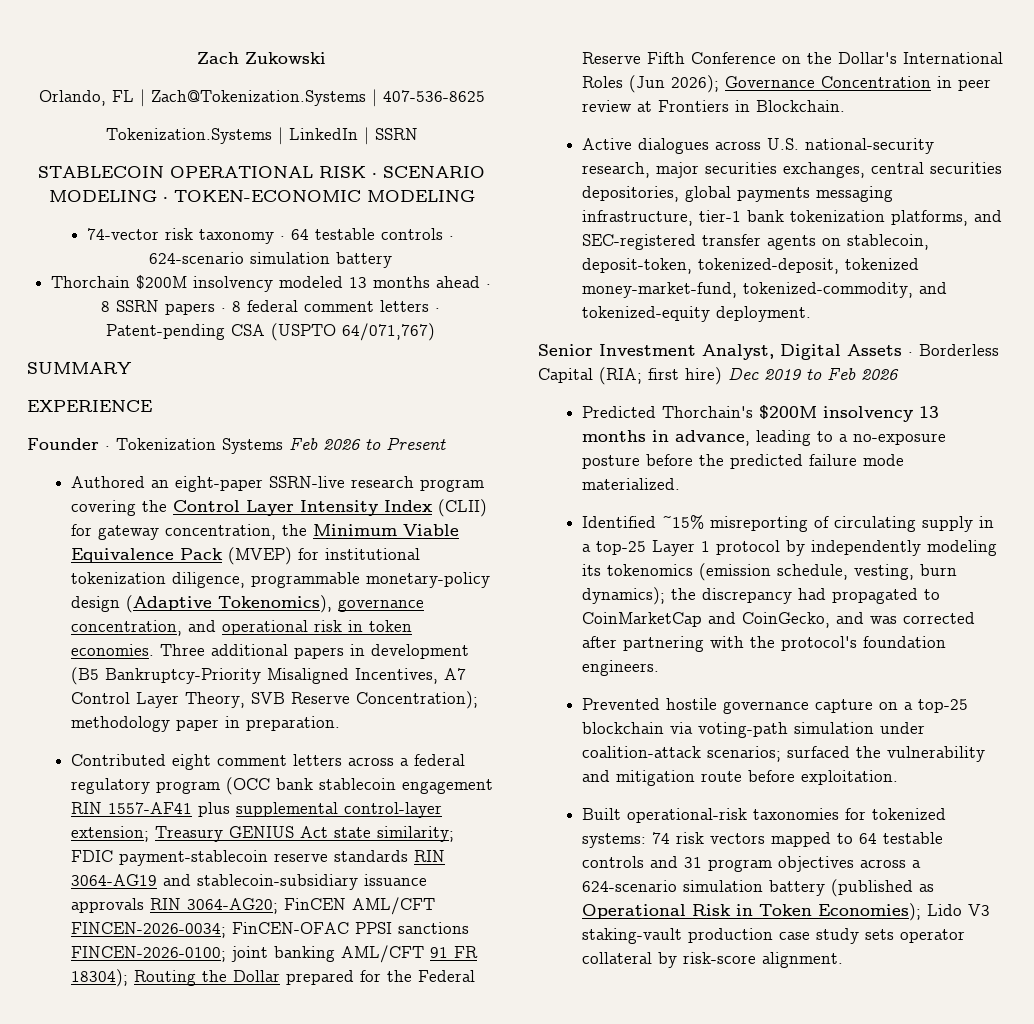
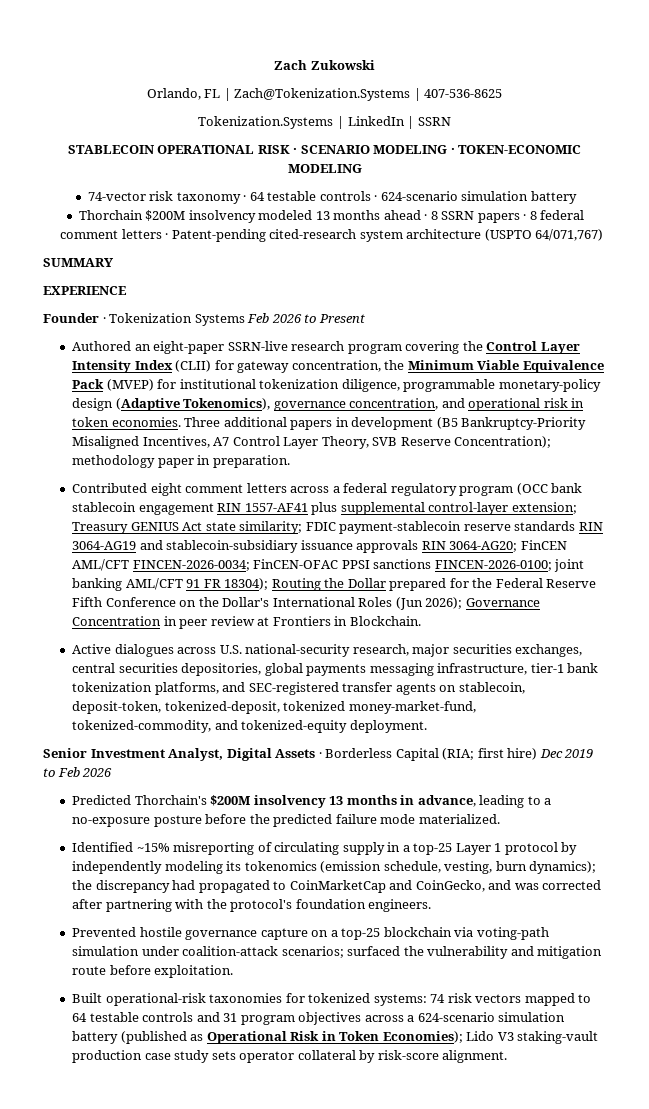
- Thorchain $200M insolvency modeled 13 months ahead · 8 SSRN papers · 8 federal comment letters · Patent-pending CSA (USPTO 64/071,767)
+ Thorchain $200M insolvency modeled 13 months ahead · 8 SSRN papers · 8 federal comment letters · Patent-pending cited-research system architecture (USPTO 64/071,767)

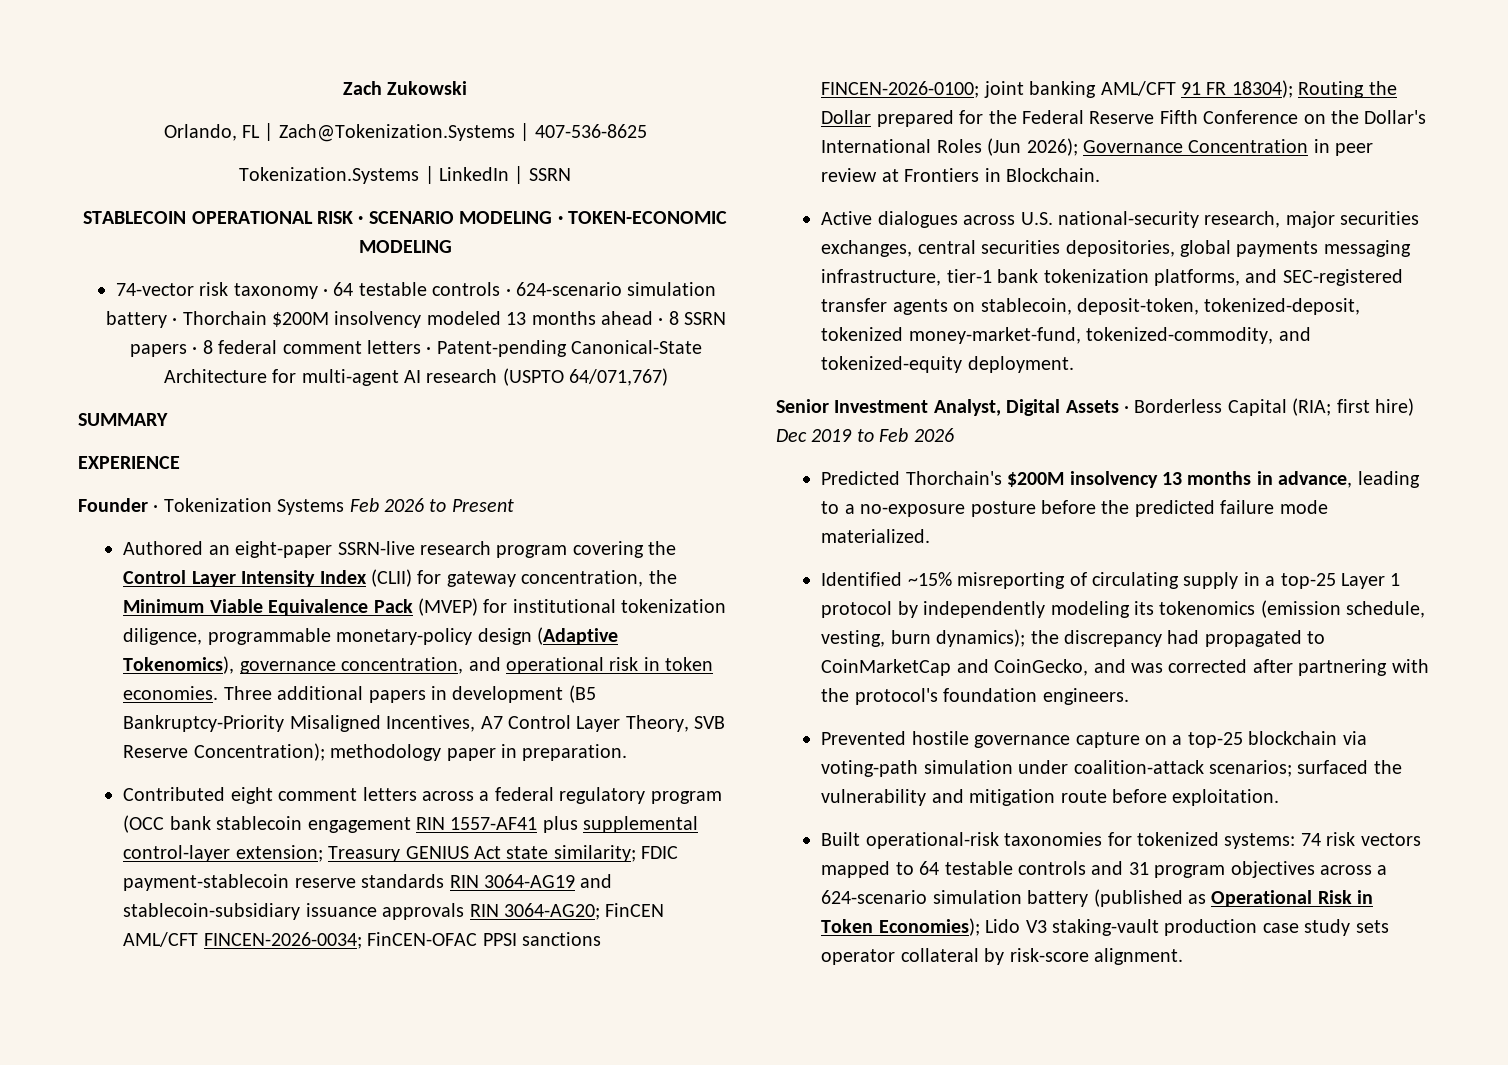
- 74-vector risk taxonomy · 64 testable controls · 624-scenario simulation battery
- Thorchain $200M insolvency modeled 13 months ahead · 8 SSRN papers · 8 federal comment letters · Patent-pending cited-research system architecture (USPTO 64/071,767)
+ 74-vector risk taxonomy · 64 testable controls · 624-scenario simulation battery · Thorchain $200M insolvency modeled 13 months ahead · 8 SSRN papers · 8 federal comment letters · Patent-pending Canonical-State Architecture for multi-agent AI research (USPTO 64/071,767)

